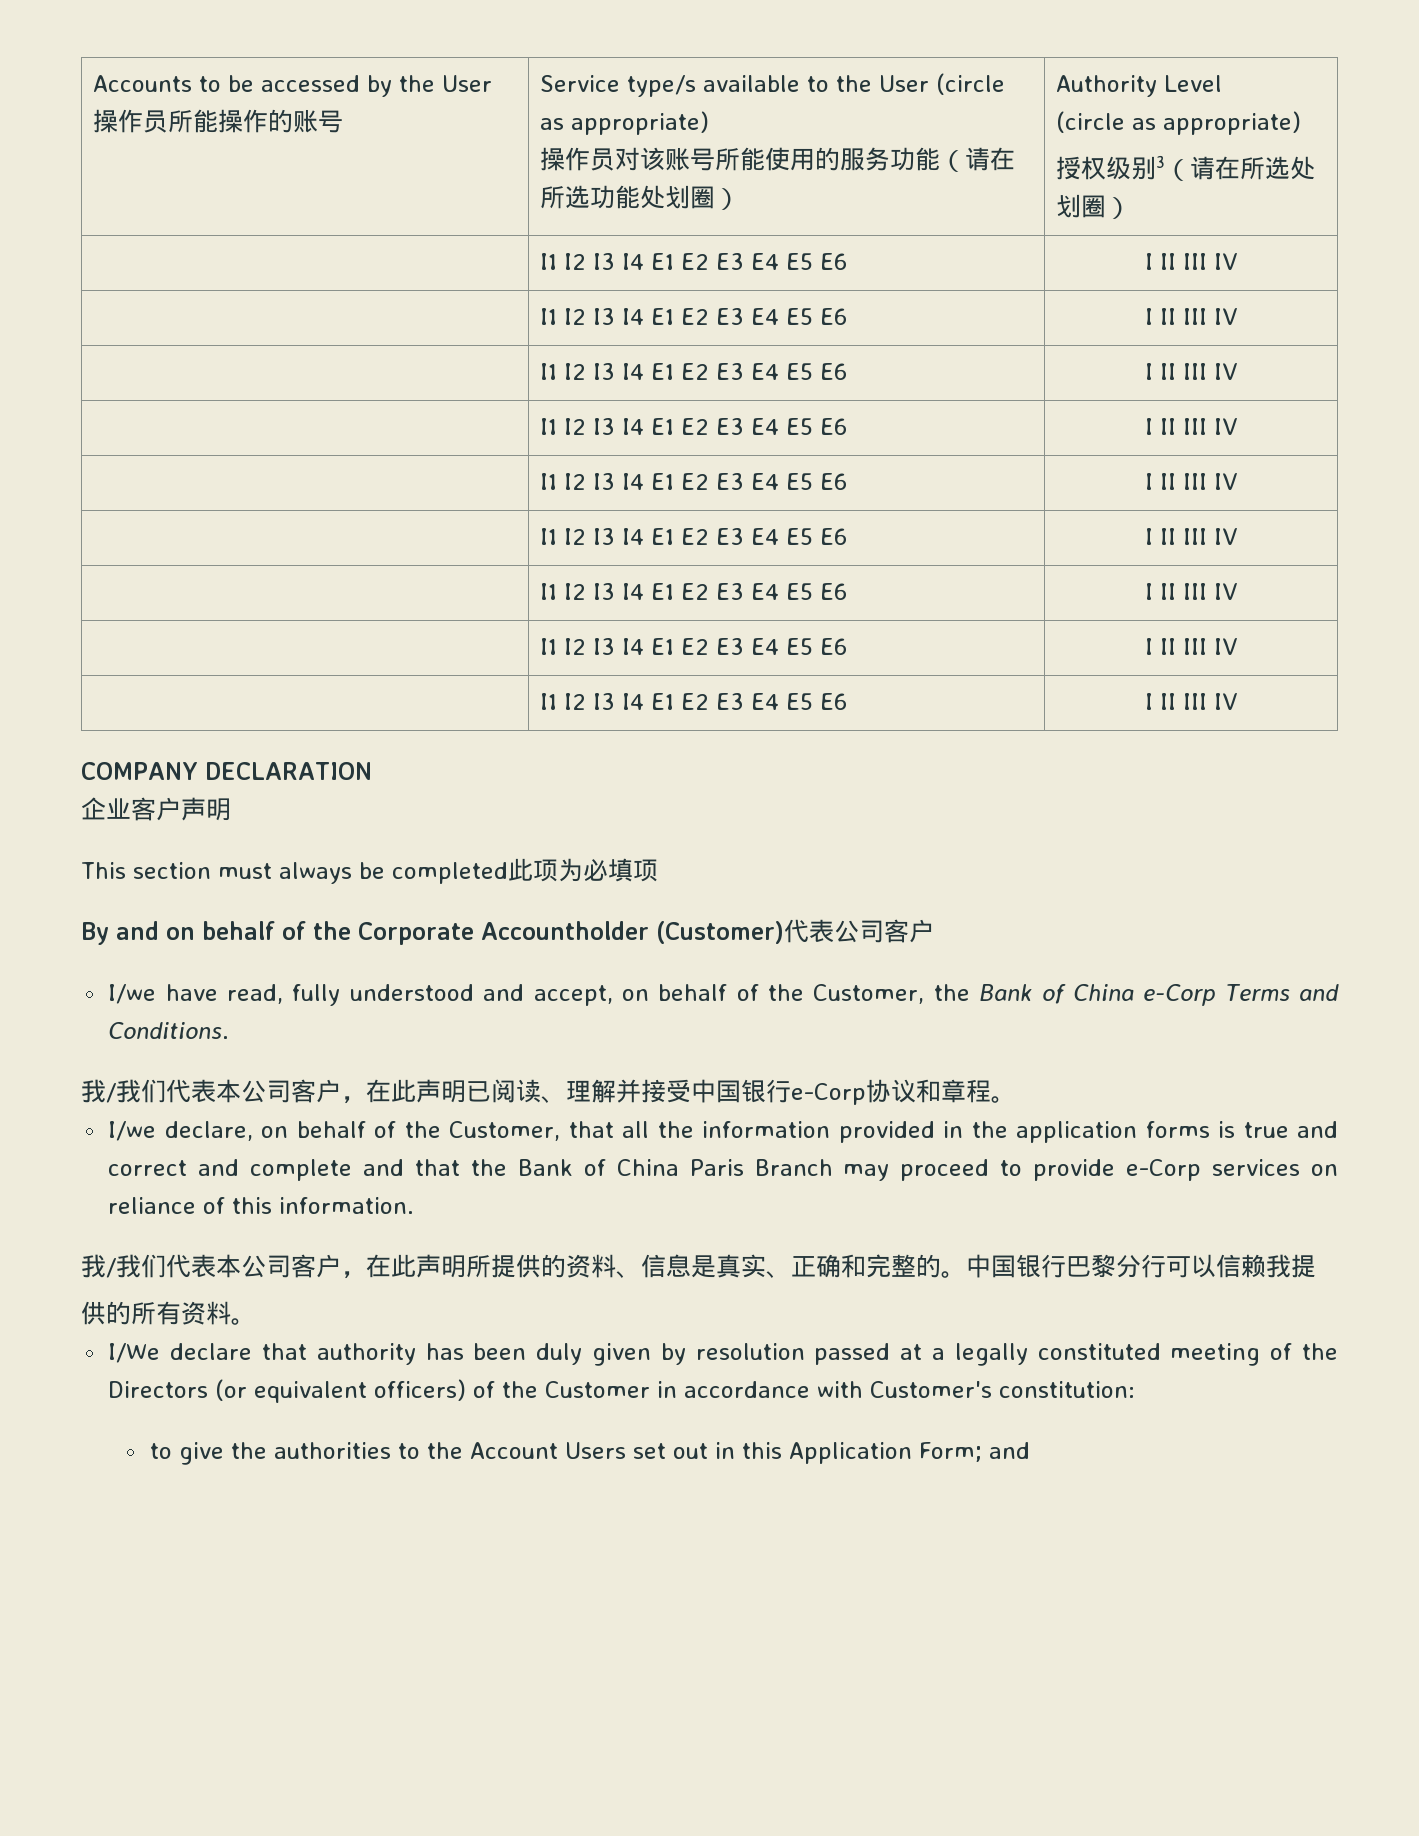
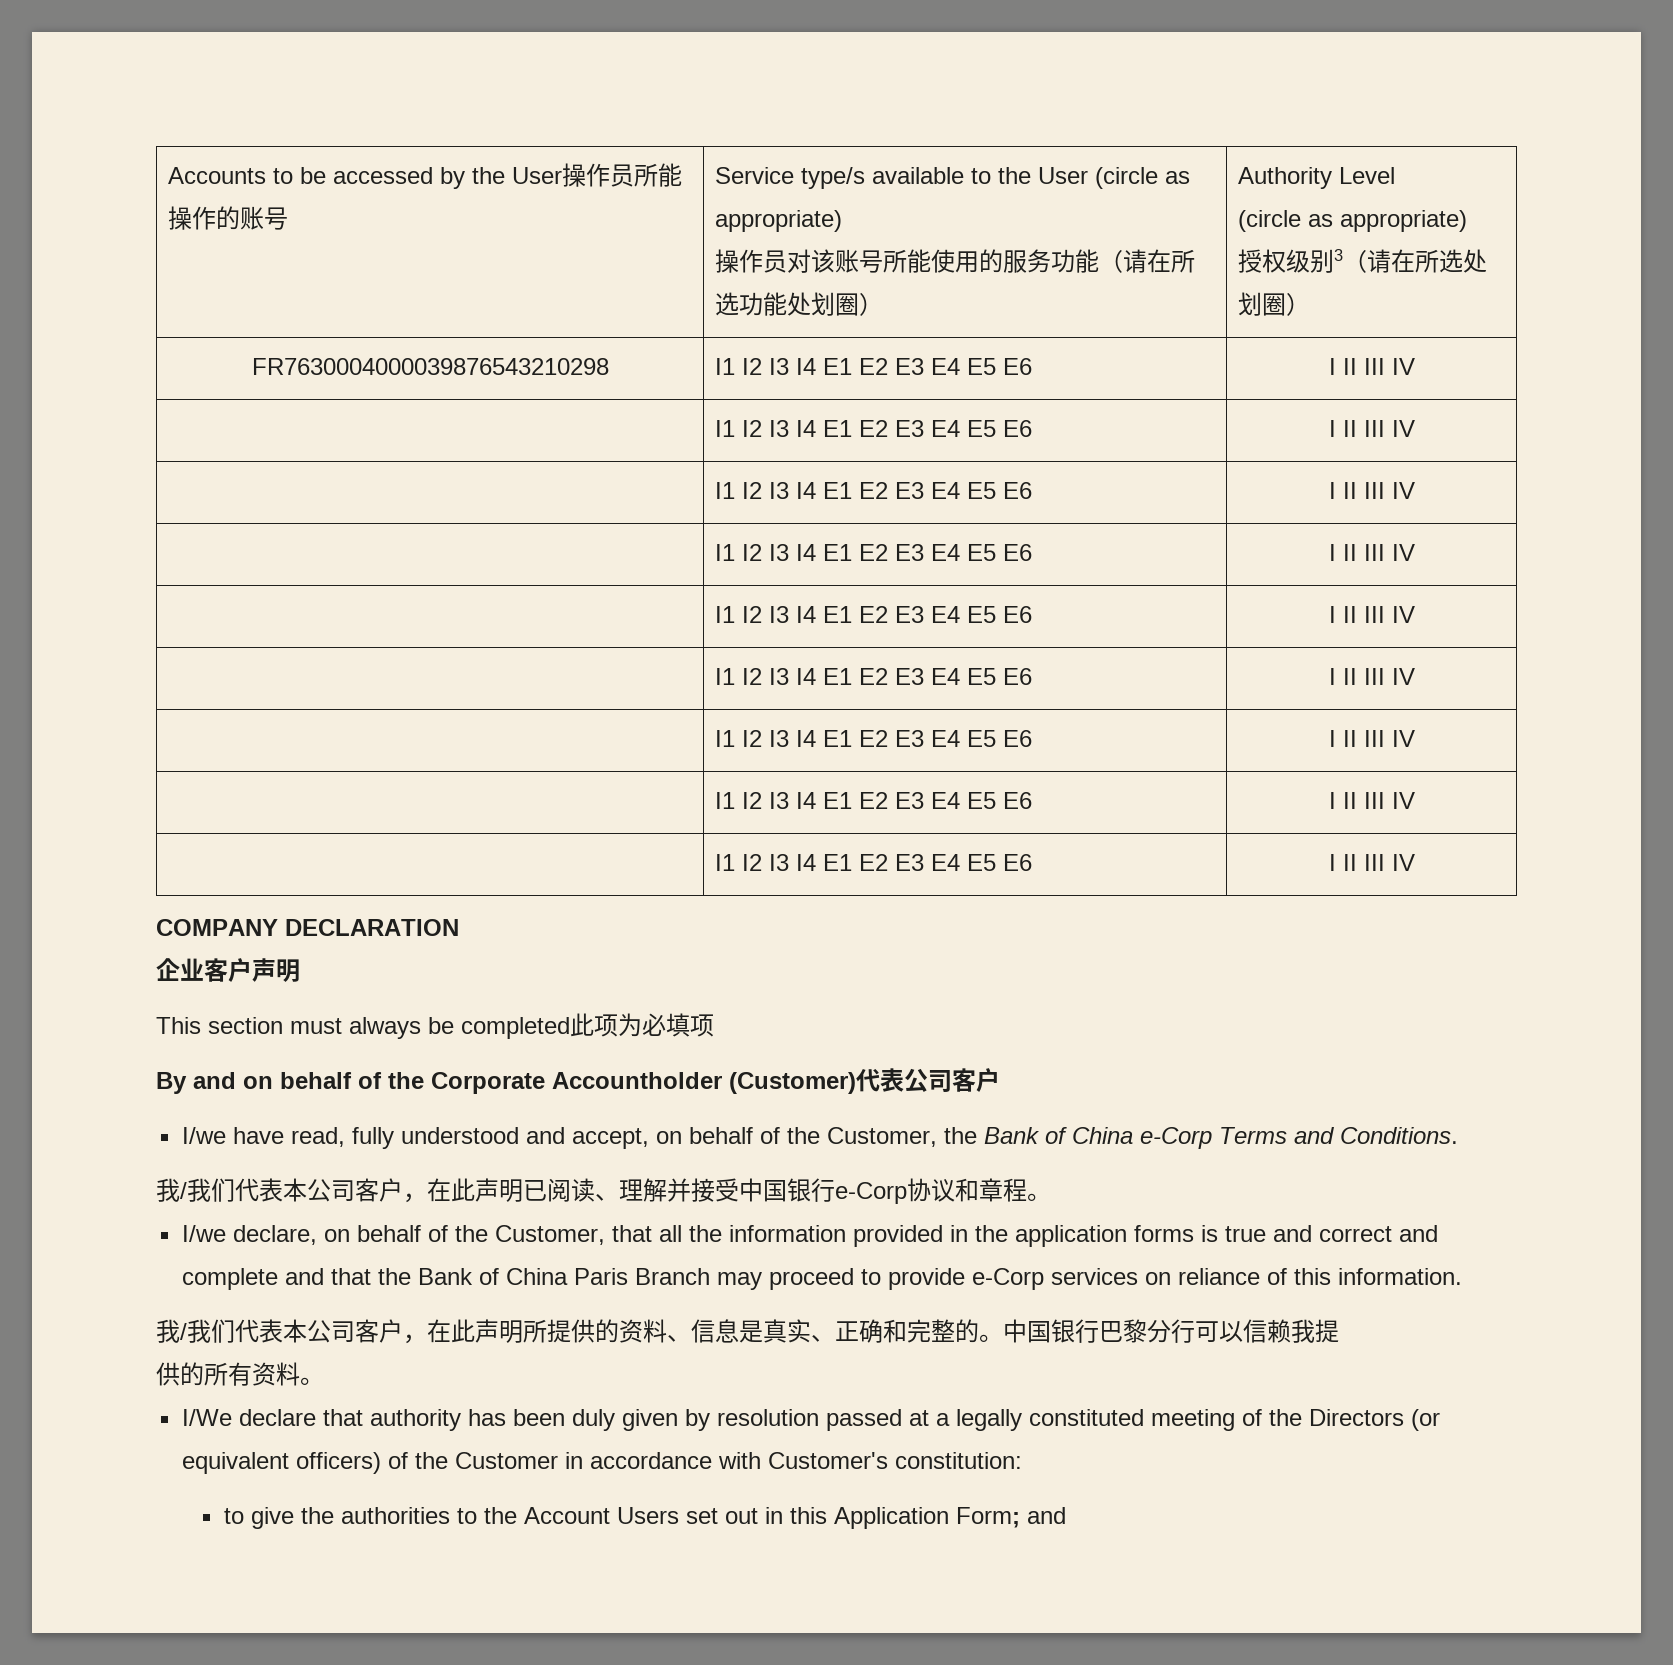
  授权级别3（请在所选处划圈）
- | I1 I2 I3 I4 E1 E2 E3 E4 E5 E6 | I II III IV
+ FR7630004000039876543210298 | I1 I2 I3 I4 E1 E2 E3 E4 E5 E6 | I II III IV

